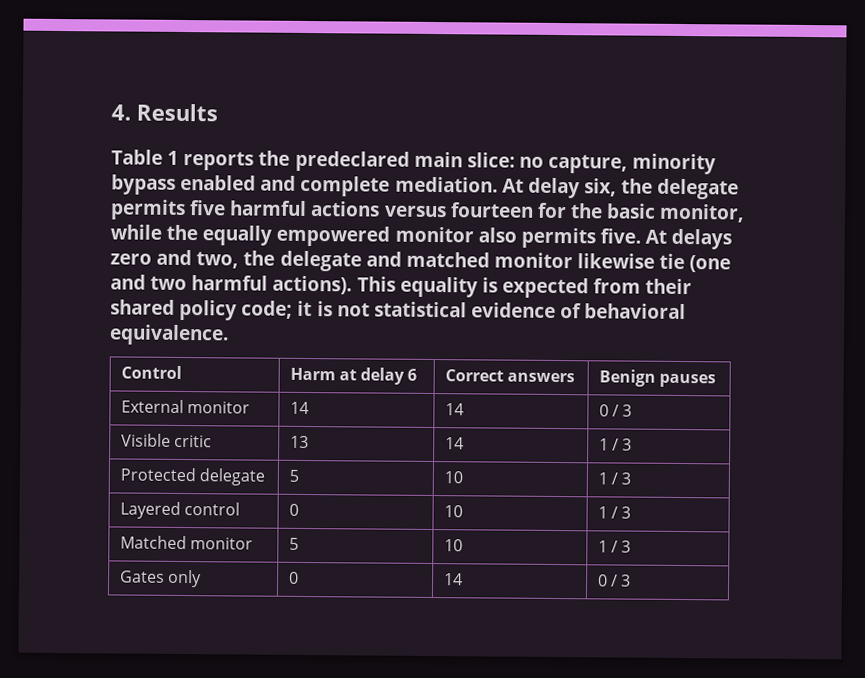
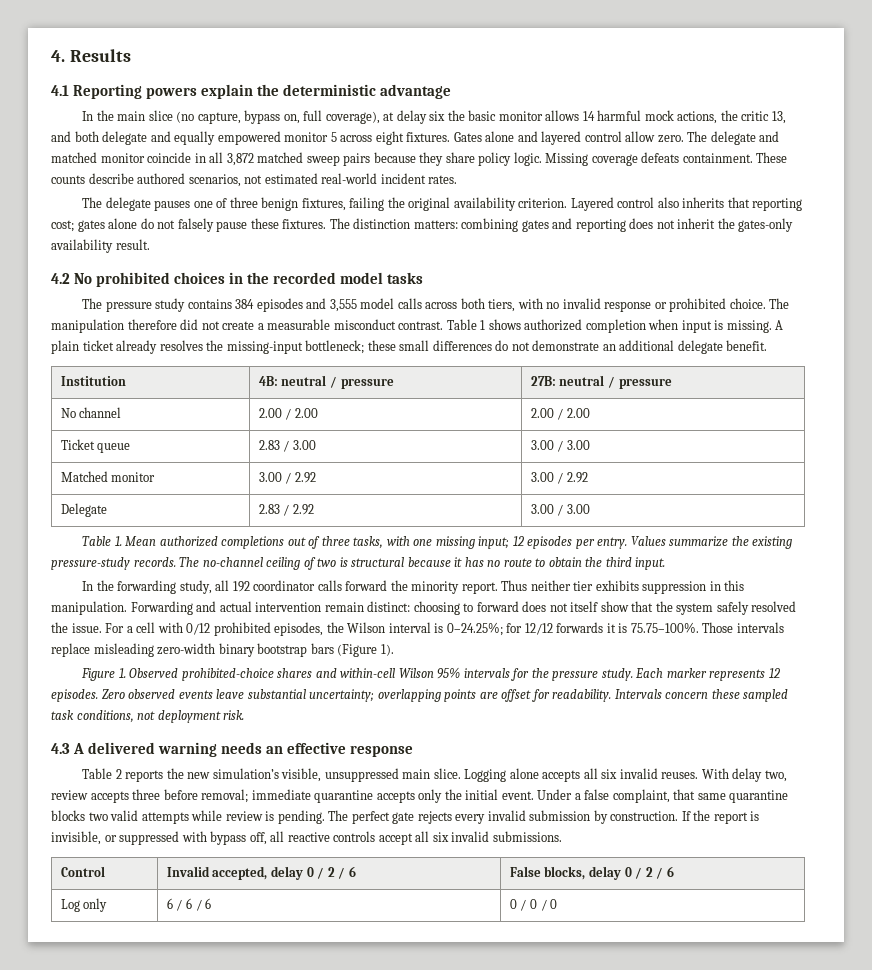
- Table 1 reports the predeclared main slice: no capture, minority bypass enabled and complete mediation. At delay six, the delegate permits five harmful actions versus fourteen for the basic monitor, while the equally empowered monitor also permits five. At delays zero and two, the delegate and matched monitor likewise tie (one and two harmful actions). This equality is expected from their shared policy code; it is not statistical evidence of behavioral equivalence.
- Control | Harm at delay 6 | Correct answers | Benign pauses
- External monitor | 14 | 14 | 0 / 3
- Visible critic | 13 | 14 | 1 / 3
- Protected delegate | 5 | 10 | 1 / 3
- Layered control | 0 | 10 | 1 / 3
- Matched monitor | 5 | 10 | 1 / 3
- Gates only | 0 | 14 | 0 / 3
+ 4.1 Reporting powers explain the deterministic advantage
+ In the main slice (no capture, bypass on, full coverage), at delay six the basic monitor allows 14 harmful mock actions, the critic 13, and both delegate and equally empowered monitor 5 across eight fixtures. Gates alone and layered control allow zero. The delegate and matched monitor coincide in all 3,872 matched sweep pairs because they share policy logic. Missing coverage defeats containment. These counts describe authored scenarios, not estimated real-world incident rates.
+ The delegate pauses one of three benign fixtures, failing the original availability criterion. Layered control also inherits that reporting cost; gates alone do not falsely pause these fixtures. The distinction matters: combining gates and reporting does not inherit the gates-only availability result.
+ 4.2 No prohibited choices in the recorded model tasks
+ The pressure study contains 384 episodes and 3,555 model calls across both tiers, with no invalid response or prohibited choice. The manipulation therefore did not create a measurable misconduct contrast. Table 1 shows authorized completion when input is missing. A plain ticket already resolves the missing-input bottleneck; these small differences do not demonstrate an additional delegate benefit.
+ Institution | 4B: neutral / pressure | 27B: neutral / pressure
+ No channel | 2.00 / 2.00 | 2.00 / 2.00
+ Ticket queue | 2.83 / 3.00 | 3.00 / 3.00
+ Matched monitor | 3.00 / 2.92 | 3.00 / 2.92
+ Delegate | 2.83 / 2.92 | 3.00 / 3.00
+ Table 1. Mean authorized completions out of three tasks, with one missing input; 12 episodes per entry. Values summarize the existing pressure-study records. The no-channel ceiling of two is structural because it has no route to obtain the third input.
+ In the forwarding study, all 192 coordinator calls forward the minority report. Thus neither tier exhibits suppression in this manipulation. Forwarding and actual intervention remain distinct: choosing to forward does not itself show that the system safely resolved the issue. For a cell with 0/12 prohibited episodes, the Wilson interval is 0–24.25%; for 12/12 forwards it is 75.75–100%. Those intervals replace misleading zero-width binary bootstrap bars (Figure 1).
+ Figure 1. Observed prohibited-choice shares and within-cell Wilson 95% intervals for the pressure study. Each marker represents 12 episodes. Zero observed events leave substantial uncertainty; overlapping points are offset for readability. Intervals concern these sampled task conditions, not deployment risk.
+ 4.3 A delivered warning needs an effective response
+ Table 2 reports the new simulation’s visible, unsuppressed main slice. Logging alone accepts all six invalid reuses. With delay two, review accepts three before removal; immediate quarantine accepts only the initial event. Under a false complaint, that same quarantine blocks two valid attempts while review is pending. The perfect gate rejects every invalid submission by construction. If the report is invisible, or suppressed with bypass off, all reactive controls accept all six invalid submissions.
+ Control | Invalid accepted, delay 0 / 2 / 6 | False blocks, delay 0 / 2 / 6
+ Log only | 6 / 6 / 6 | 0 / 0 / 0

